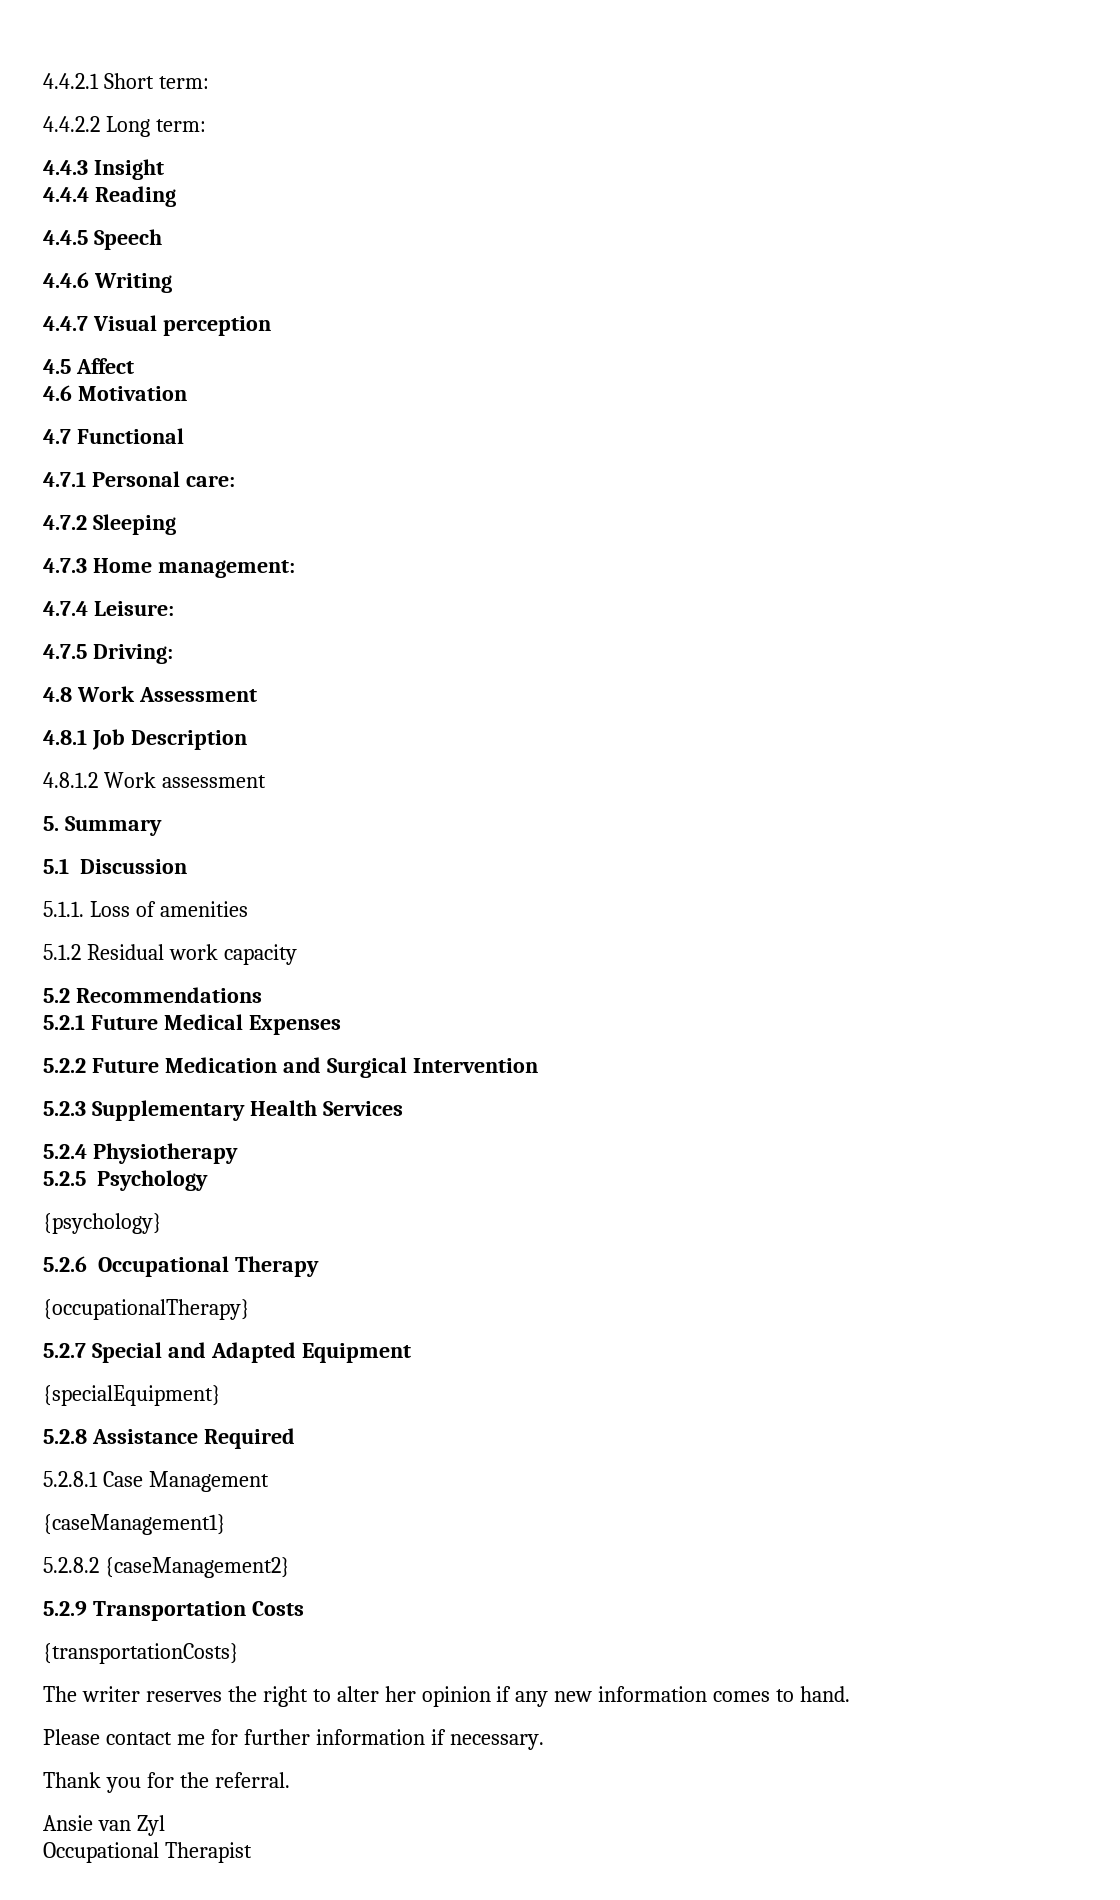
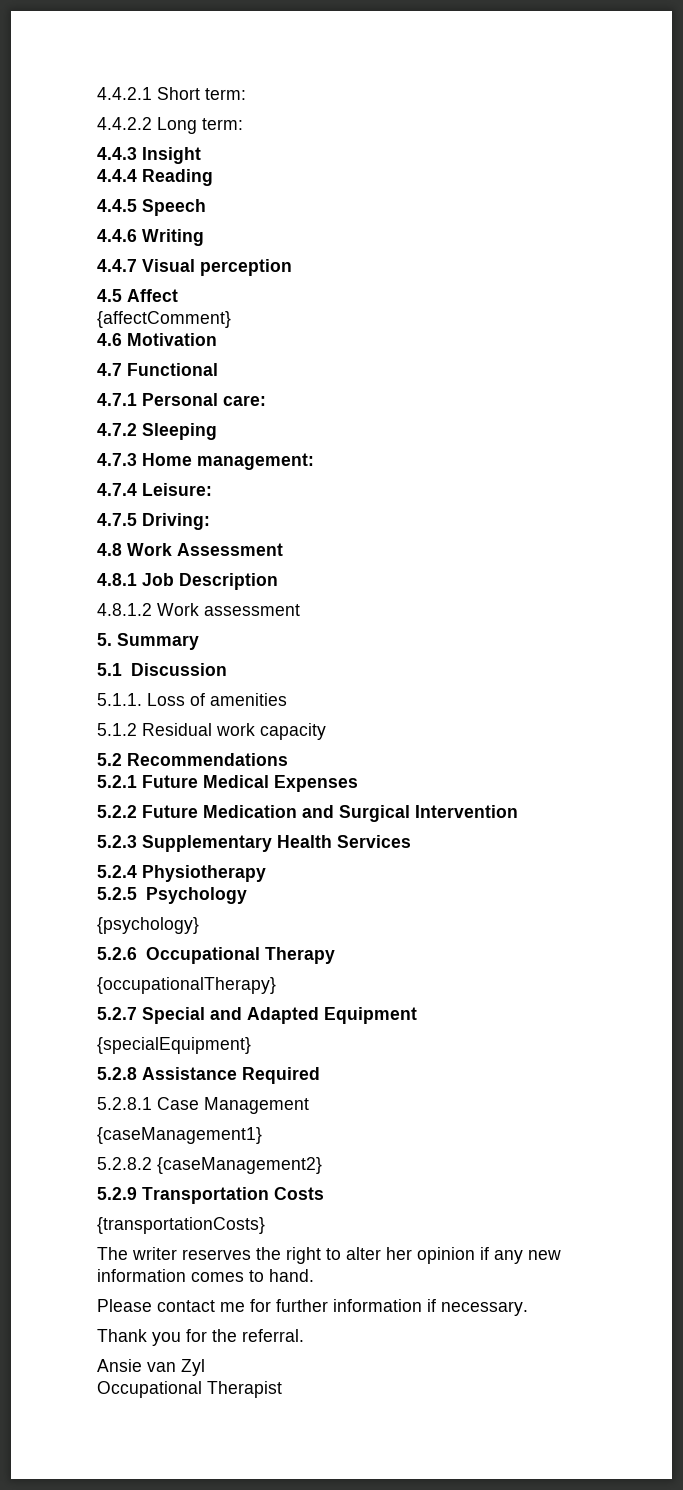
+ {affectComment}

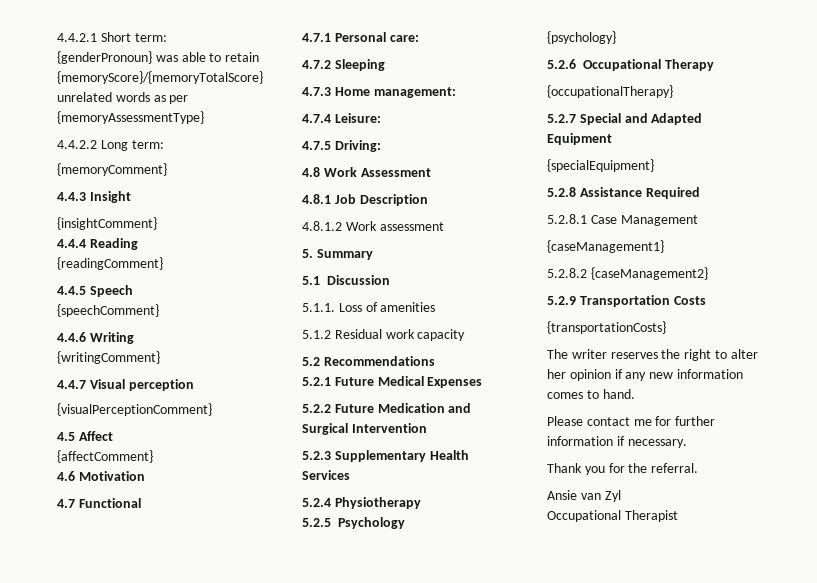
+ {genderPronoun} was able to retain {memoryScore}/{memoryTotalScore} unrelated words as per {memoryAssessmentType}
+ {memoryComment}
+ {insightComment}
+ {readingComment}
+ {speechComment}
+ {writingComment}
+ {visualPerceptionComment}

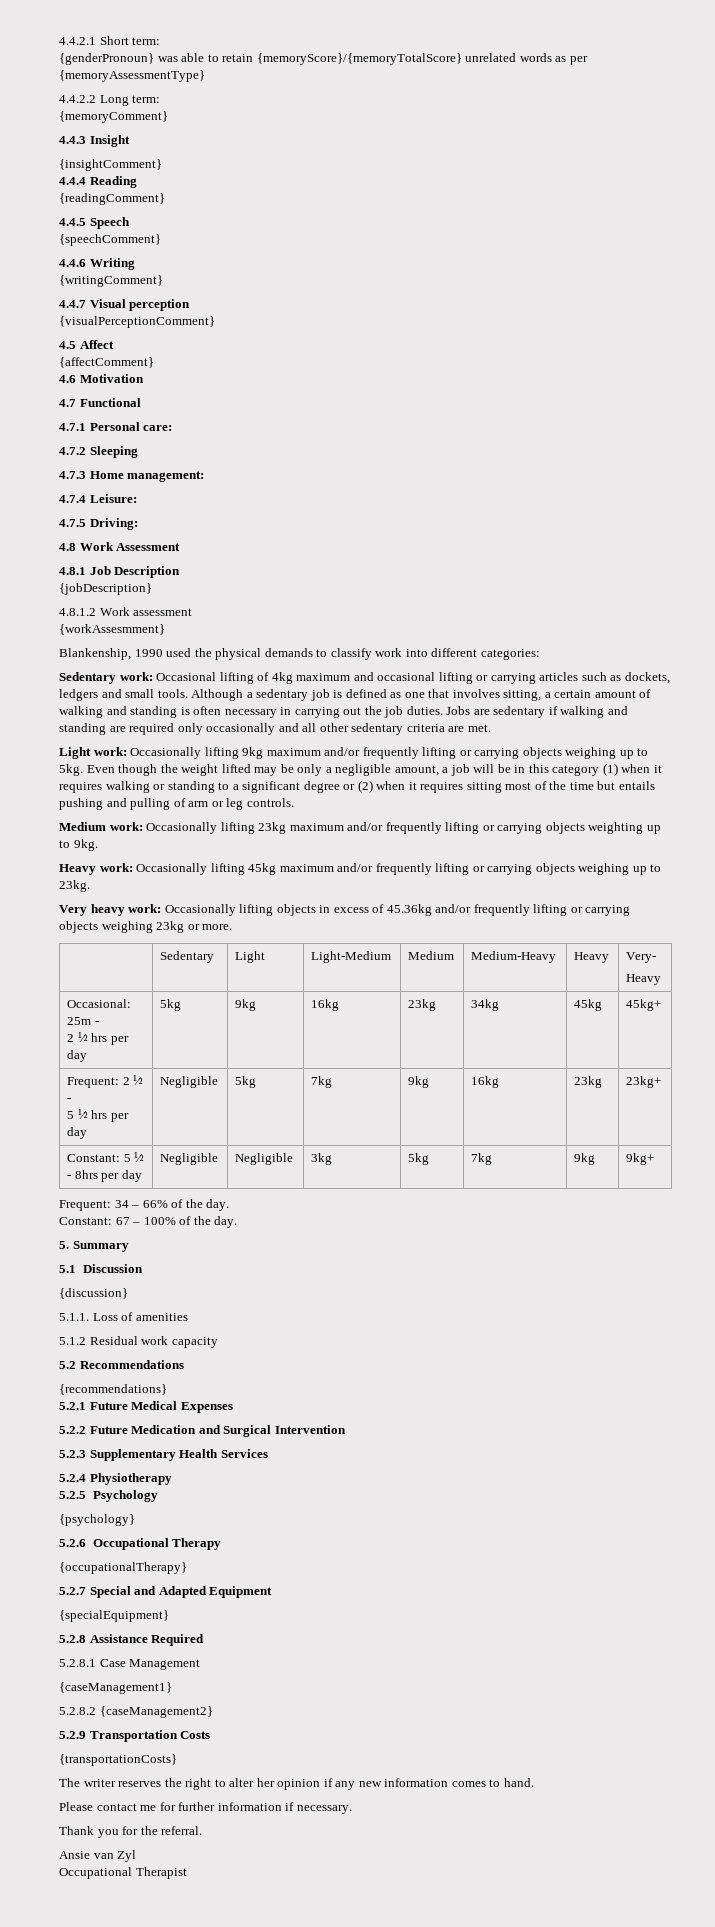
+ {jobDescription}
+ {workAssesmment}
+ Blankenship, 1990 used the physical demands to classify work into different categories:
+ Sedentary work: Occasional lifting of 4kg maximum and occasional lifting or carrying articles such as dockets, ledgers and small tools. Although a sedentary job is defined as one that involves sitting, a certain amount of walking and standing is often necessary in carrying out the job duties. Jobs are sedentary if walking and standing are required only occasionally and all other sedentary criteria are met.
+ Light work: Occasionally lifting 9kg maximum and/or frequently lifting or carrying objects weighing up to 5kg. Even though the weight lifted may be only a negligible amount, a job will be in this category (1) when it requires walking or standing to a significant degree or (2) when it requires sitting most of the time but entails pushing and pulling of arm or leg controls.
+ Medium work: Occasionally lifting 23kg maximum and/or frequently lifting or carrying objects weighting up to 9kg.
+ Heavy work: Occasionally lifting 45kg maximum and/or frequently lifting or carrying objects weighing up to 23kg.
+ Very heavy work: Occasionally lifting objects in excess of 45.36kg and/or frequently lifting or carrying objects weighing 23kg or more.
+ | Sedentary | Light | Light-Medium | Medium | Medium-Heavy | Heavy | Very-
+ Heavy
+ Occasional: 25m -
+ 2 ½ hrs per day | 5kg | 9kg | 16kg | 23kg | 34kg | 45kg | 45kg+
+ Frequent: 2 ½ -
+ 5 ½ hrs per day | Negligible | 5kg | 7kg | 9kg | 16kg | 23kg | 23kg+
+ Constant: 5 ½ - 8hrs per day | Negligible | Negligible | 3kg | 5kg | 7kg | 9kg | 9kg+
+ Frequent: 34 – 66% of the day.
+ Constant: 67 – 100% of the day.
+ {discussion}
+ {recommendations}

